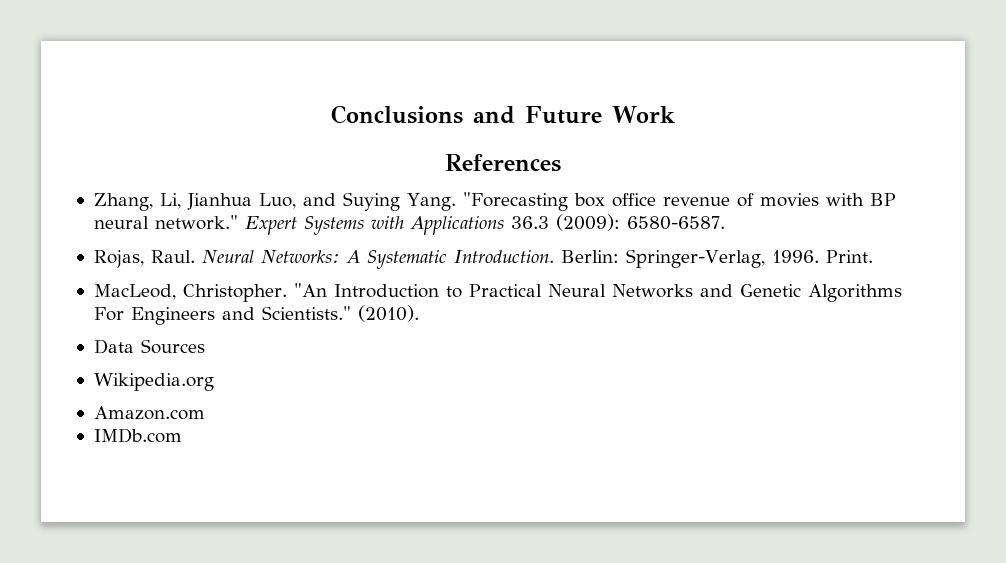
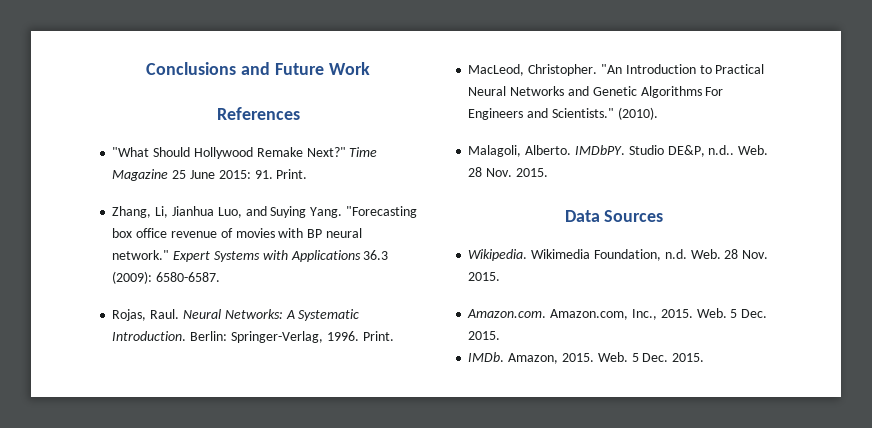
+ "What Should Hollywood Remake Next?" Time Magazine 25 June 2015: 91. Print.
+ Malagoli, Alberto. IMDbPY. Studio DE&P, n.d.. Web. 28 Nov. 2015.
  Data Sources
- Wikipedia.org
- Amazon.com
- IMDb.com
+ Wikipedia. Wikimedia Foundation, n.d. Web. 28 Nov. 2015.
+ Amazon.com. Amazon.com, Inc., 2015. Web. 5 Dec. 2015.
+ IMDb. Amazon, 2015. Web. 5 Dec. 2015.

